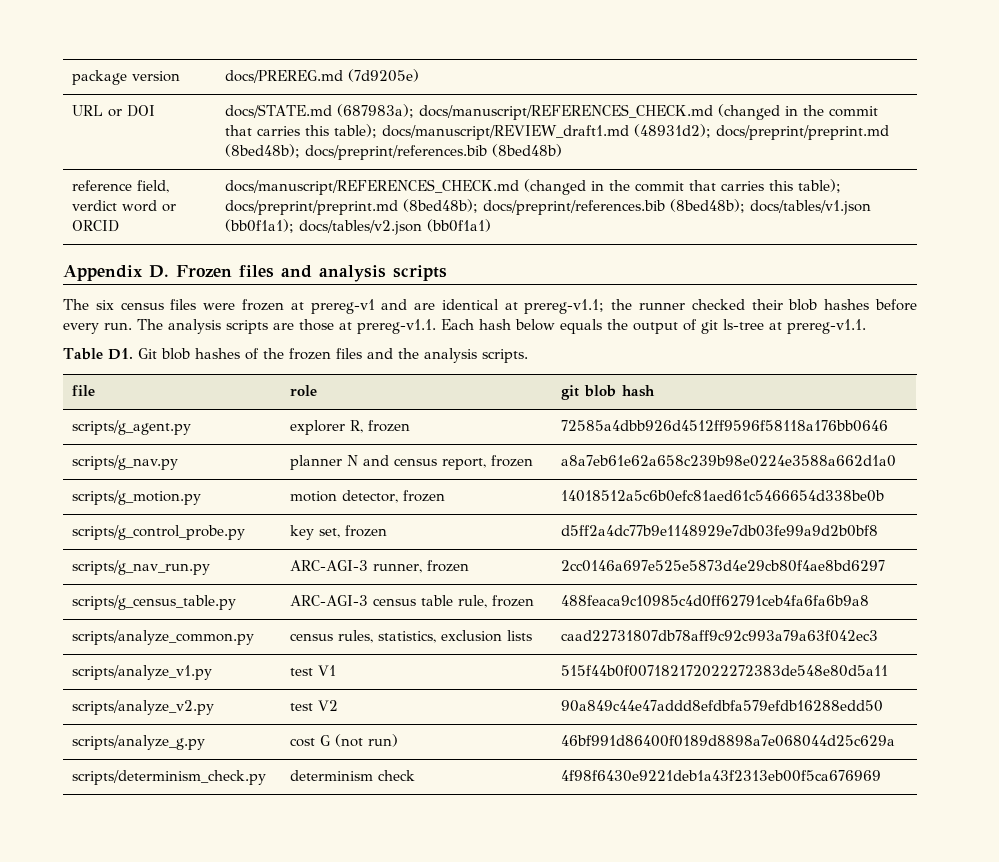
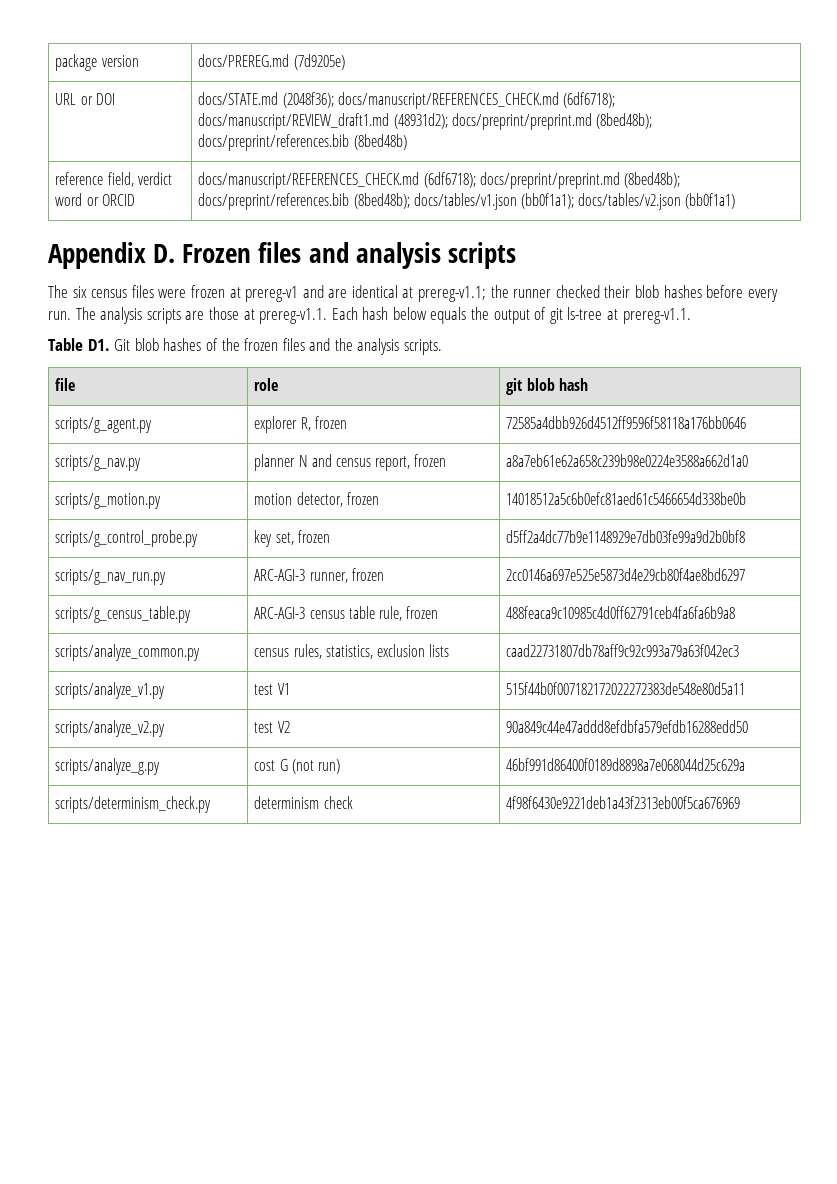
- URL or DOI | docs/STATE.md (687983a); docs/manuscript/REFERENCES_CHECK.md (changed in the commit that carries this table); docs/manuscript/REVIEW_draft1.md (48931d2); docs/preprint/preprint.md (8bed48b); docs/preprint/references.bib (8bed48b)
+ URL or DOI | docs/STATE.md (2048f36); docs/manuscript/REFERENCES_CHECK.md (6df6718); docs/manuscript/REVIEW_draft1.md (48931d2); docs/preprint/preprint.md (8bed48b); docs/preprint/references.bib (8bed48b)
- reference field, verdict word or ORCID | docs/manuscript/REFERENCES_CHECK.md (changed in the commit that carries this table); docs/preprint/preprint.md (8bed48b); docs/preprint/references.bib (8bed48b); docs/tables/v1.json (bb0f1a1); docs/tables/v2.json (bb0f1a1)
+ reference field, verdict word or ORCID | docs/manuscript/REFERENCES_CHECK.md (6df6718); docs/preprint/preprint.md (8bed48b); docs/preprint/references.bib (8bed48b); docs/tables/v1.json (bb0f1a1); docs/tables/v2.json (bb0f1a1)

